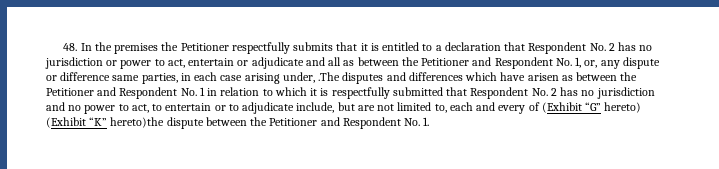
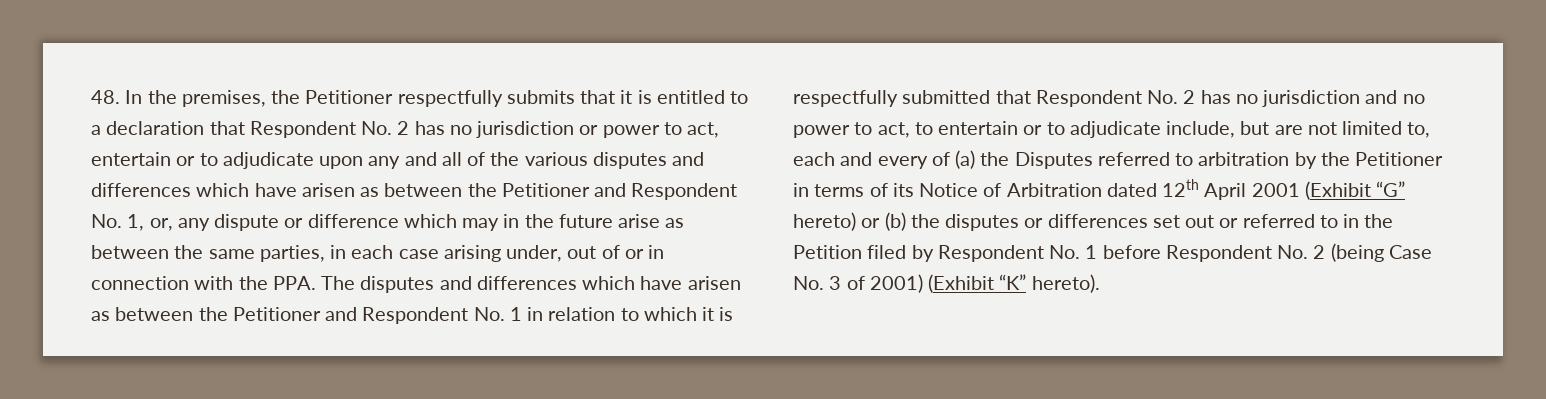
- 48. In the premises the Petitioner respectfully submits that it is entitled to a declaration that Respondent No. 2 has no jurisdiction or power to act, entertain or adjudicate and all as between the Petitioner and Respondent No. 1, or, any dispute or difference same parties, in each case arising under, .The disputes and differences which have arisen as between the Petitioner and Respondent No. 1 in relation to which it is respectfully submitted that Respondent No. 2 has no jurisdiction and no power to act, to entertain or to adjudicate include, but are not limited to, each and every of (Exhibit “G” hereto) (Exhibit “K” hereto)the dispute between the Petitioner and Respondent No. 1.
+ 48. In the premises, the Petitioner respectfully submits that it is entitled to a declaration that Respondent No. 2 has no jurisdiction or power to act, entertain or to adjudicate upon any and all of the various disputes and differences which have arisen as between the Petitioner and Respondent No. 1, or, any dispute or difference which may in the future arise as between the same parties, in each case arising under, out of or in connection with the PPA. The disputes and differences which have arisen as between the Petitioner and Respondent No. 1 in relation to which it is respectfully submitted that Respondent No. 2 has no jurisdiction and no power to act, to entertain or to adjudicate include, but are not limited to, each and every of (a) the Disputes referred to arbitration by the Petitioner in terms of its Notice of Arbitration dated 12th April 2001 (Exhibit “G” hereto) or (b) the disputes or differences set out or referred to in the Petition filed by Respondent No. 1 before Respondent No. 2 (being Case No. 3 of 2001) (Exhibit “K” hereto).

